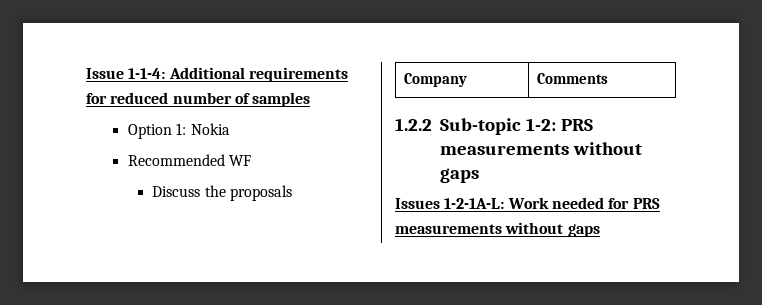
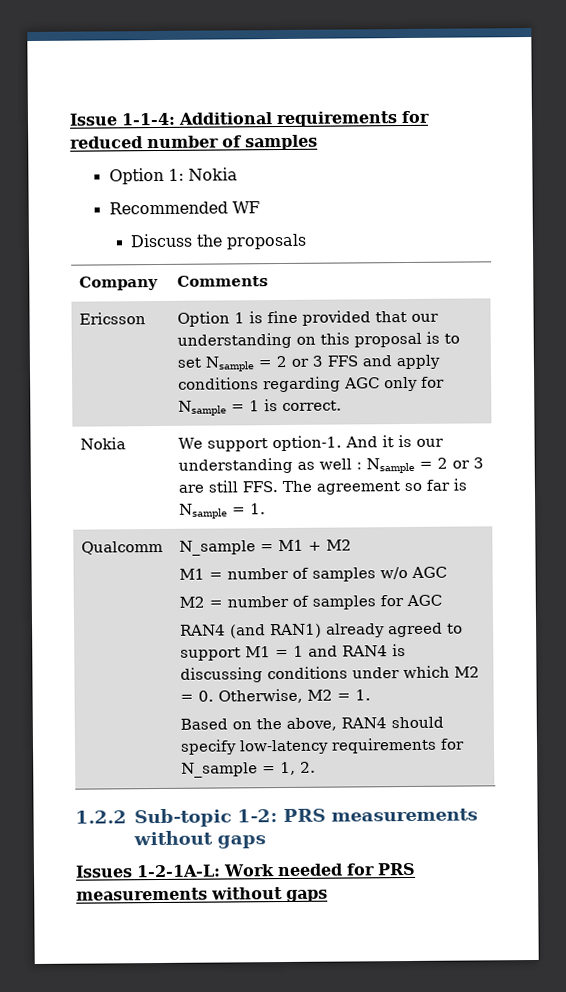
+ Ericsson | Option 1 is fine provided that our understanding on this proposal is to set Nsample = 2 or 3 FFS and apply conditions regarding AGC only for Nsample = 1 is correct.
+ Nokia | We support option-1. And it is our understanding as well : Nsample = 2 or 3 are still FFS. The agreement so far is Nsample = 1.
+ Qualcomm | N_sample = M1 + M2
+ M1 = number of samples w/o AGC
+ M2 = number of samples for AGC
+ RAN4 (and RAN1) already agreed to support M1 = 1 and RAN4 is discussing conditions under which M2 = 0. Otherwise, M2 = 1.
+ Based on the above, RAN4 should specify low-latency requirements for N_sample = 1, 2.

